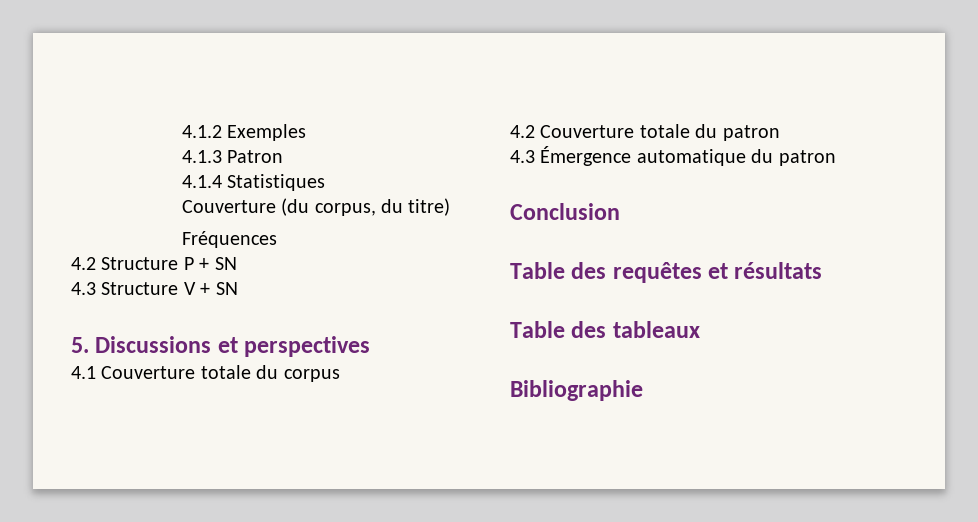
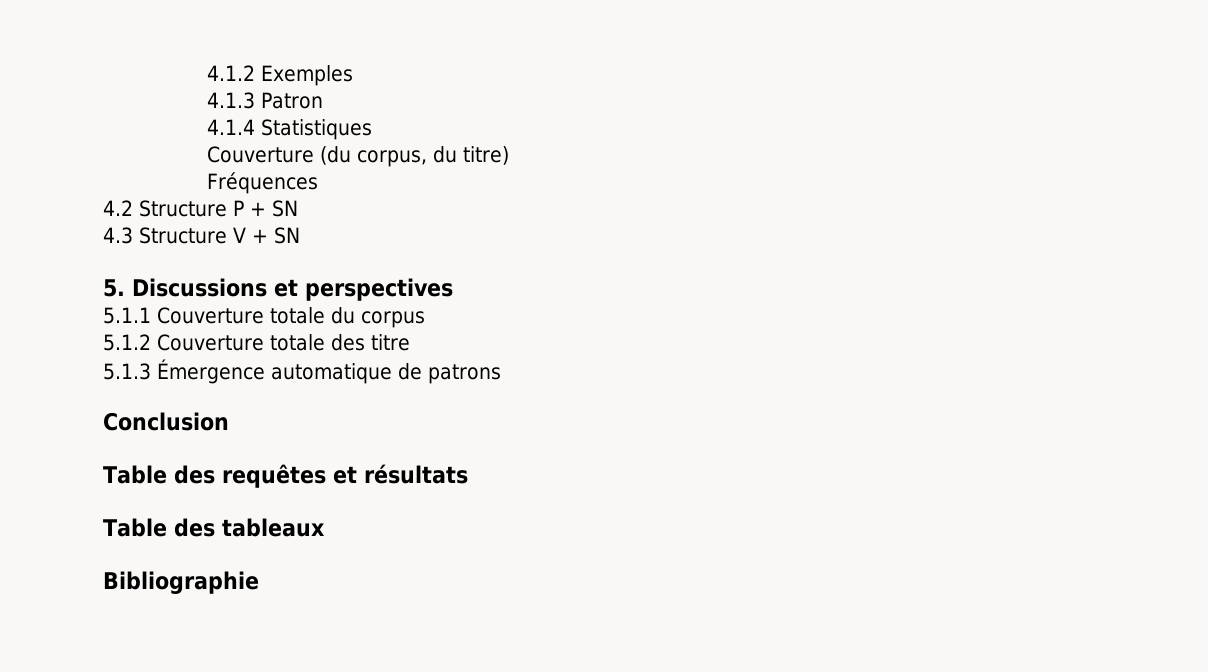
- 4.1 Couverture totale du corpus
+ 5.1.1 Couverture totale du corpus
- 4.2 Couverture totale du patron
- 4.3 Émergence automatique du patron
+ 5.1.2 Couverture totale des titre
+ 5.1.3 Émergence automatique de patrons

